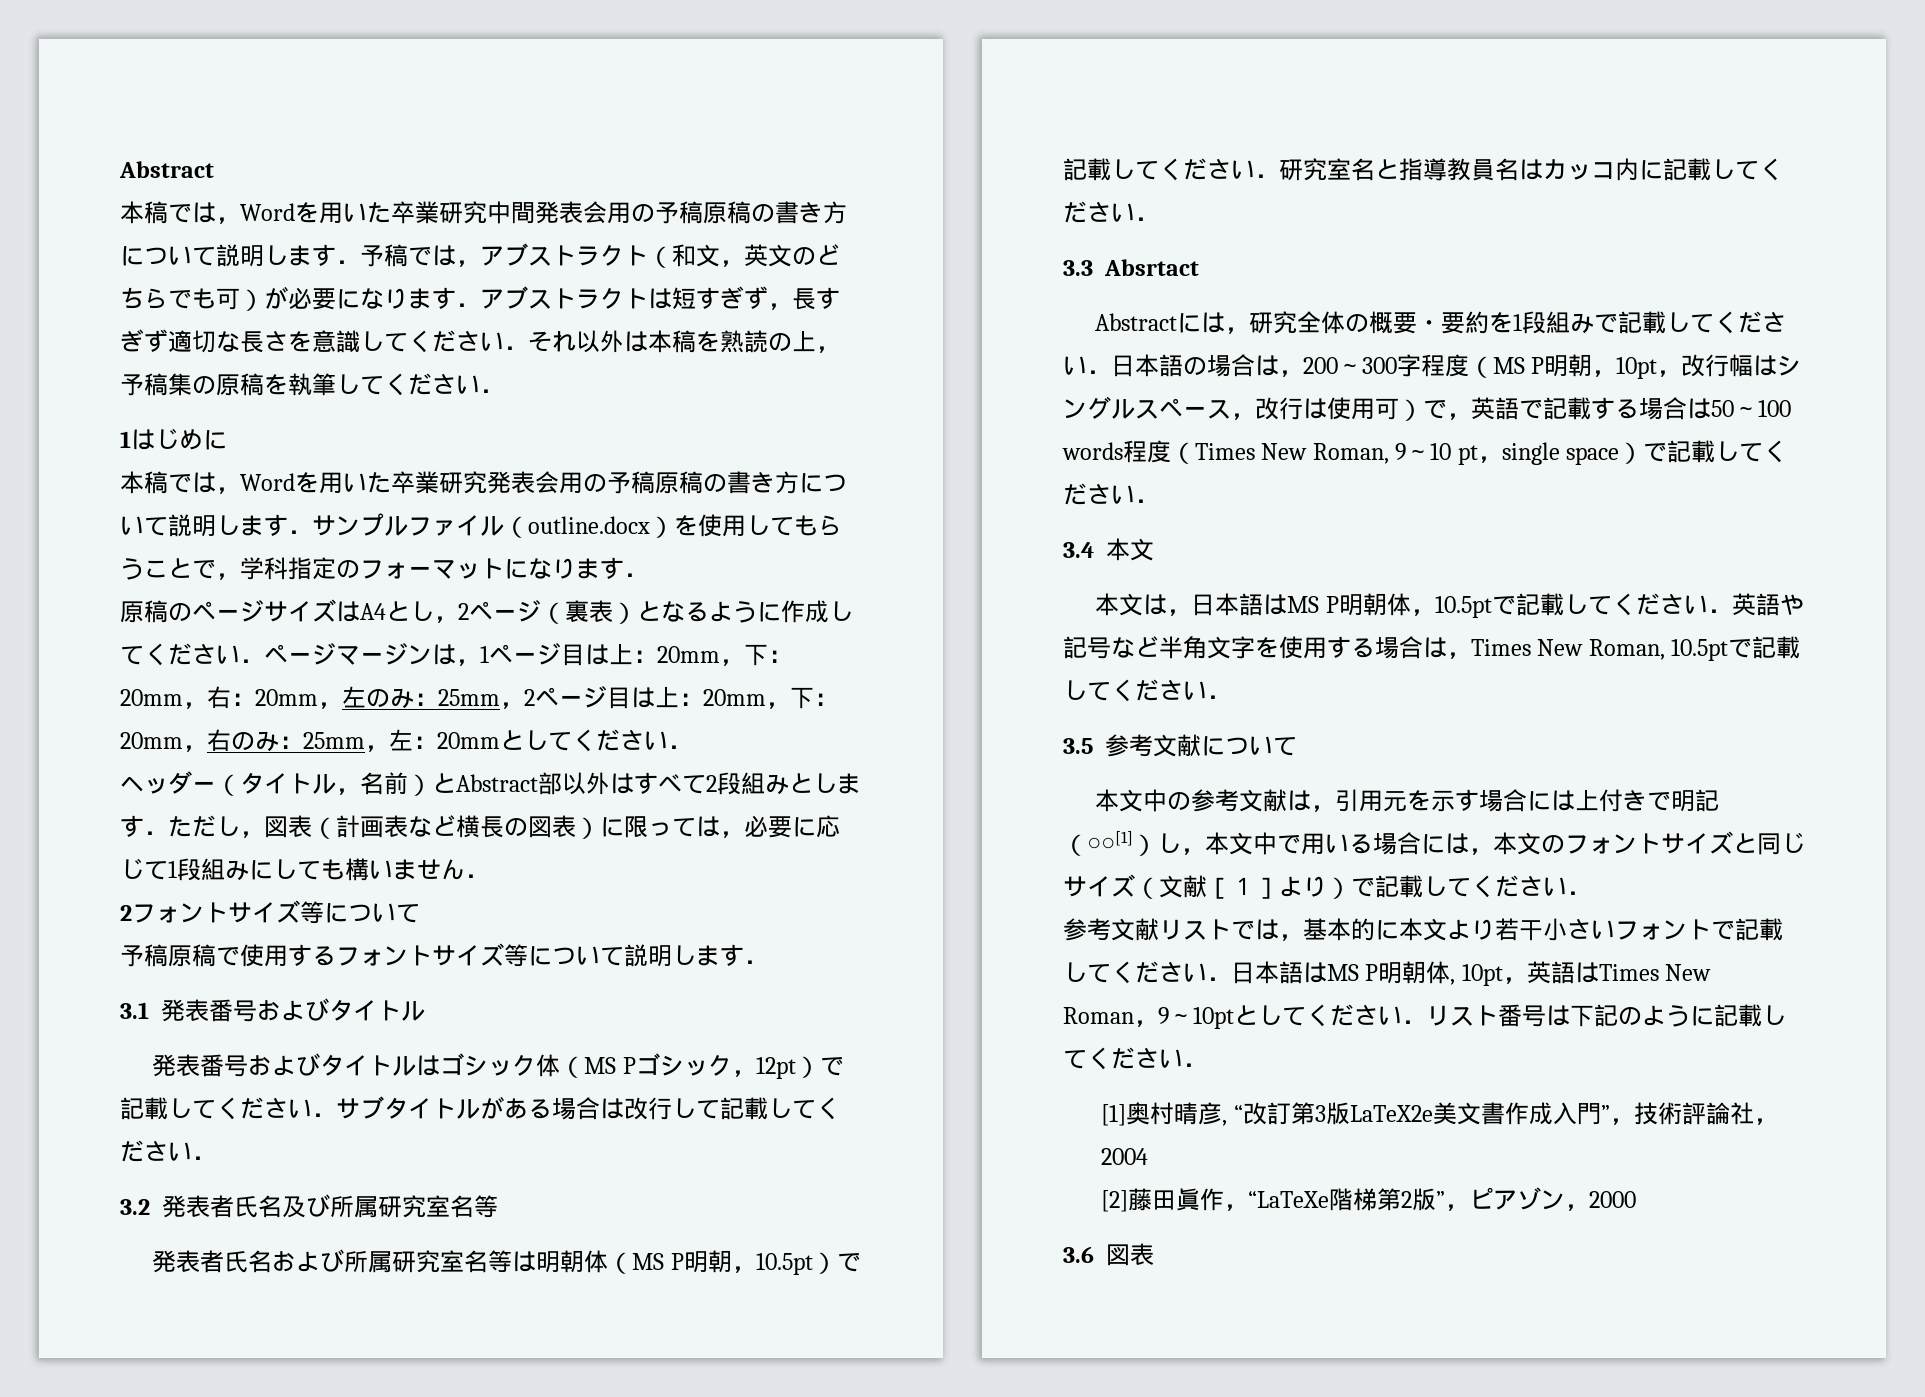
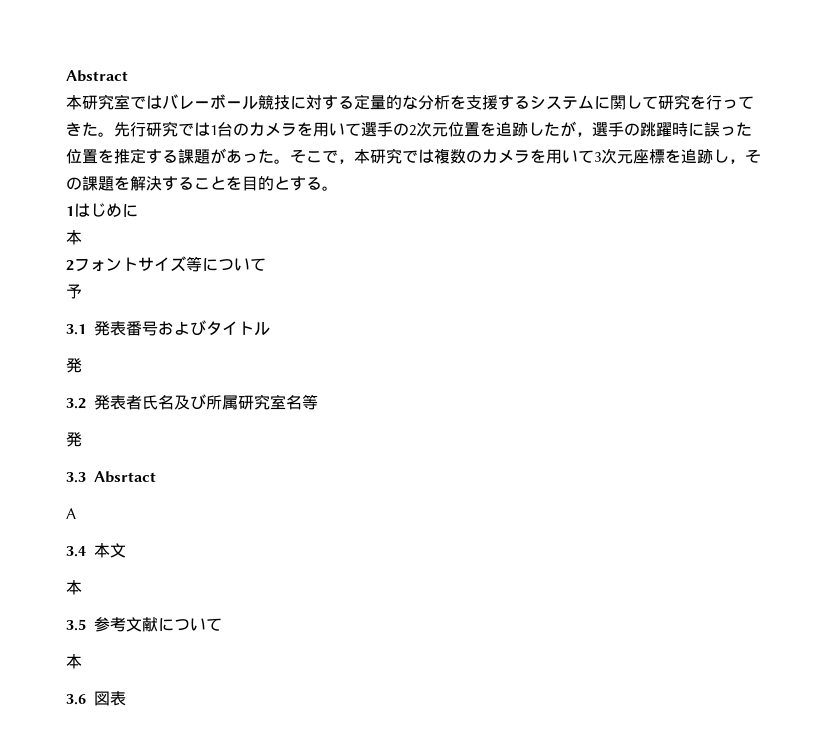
- 本稿では，Wordを用いた卒業研究中間発表会用の予稿原稿の書き方について説明します．予稿では，アブストラクト（和文，英文のどちらでも可）が必要になります．アブストラクトは短すぎず，長すぎず適切な長さを意識してください．それ以外は本稿を熟読の上，予稿集の原稿を執筆してください．
+ 本研究室ではバレーボール競技に対する定量的な分析を支援するシステムに関して研究を行ってきた。先行研究では1台のカメラを用いて選手の2次元位置を追跡したが，選手の跳躍時に誤った位置を推定する課題があった。そこで，本研究では複数のカメラを用いて3次元座標を追跡し，その課題を解決することを目的とする。
  1はじめに
- 本稿では，Wordを用いた卒業研究発表会用の予稿原稿の書き方について説明します．サンプルファイル（outline.docx）を使用してもらうことで，学科指定のフォーマットになります．
- 原稿のページサイズはA4とし，2ページ（裏表）となるように作成してください．ページマージンは，1ページ目は上：20mm，下：20mm，右：20mm，左のみ：25mm，2ページ目は上：20mm，下：20mm，右のみ：25mm，左：20mmとしてください．
- ヘッダー（タイトル，名前）とAbstract部以外はすべて2段組みとします．ただし，図表（計画表など横長の図表）に限っては，必要に応じて1段組みにしても構いません．
+ 本
- 予稿原稿で使用するフォントサイズ等について説明します．
+ 予
  3.1発表番号およびタイトル
- 発表番号およびタイトルはゴシック体（MS Pゴシック，12pt）で記載してください．サブタイトルがある場合は改行して記載してください．
+ 発
  3.2発表者氏名及び所属研究室名等
- 発表者氏名および所属研究室名等は明朝体（MS P明朝，10.5pt）で記載してください．研究室名と指導教員名はカッコ内に記載してください．
+ 発
  3.3 Absrtact
- Abstractには，研究全体の概要・要約を1段組みで記載してください．日本語の場合は，200～300字程度（MS P明朝，10pt，改行幅はシングルスペース，改行は使用可）で，英語で記載する場合は50～100 words程度（Times New Roman, 9～10 pt，single space）で記載してください．
+ A
  3.4本文
- 本文は，日本語はMS P明朝体，10.5ptで記載してください．英語や記号など半角文字を使用する場合は，Times New Roman, 10.5ptで記載してください．
+ 本
  3.5参考文献について
- 本文中の参考文献は，引用元を示す場合には上付きで明記（○○[1]）し，本文中で用いる場合には，本文のフォントサイズと同じサイズ（文献［１］より）で記載してください．
- 参考文献リストでは，基本的に本文より若干小さいフォントで記載してください．日本語はMS P明朝体, 10pt，英語はTimes New Roman，9～10ptとしてください．リスト番号は下記のように記載してください．
- [1]奥村晴彦, “改訂第3版LaTeX2e美文書作成入門”，技術評論社，2004
- [2]藤田眞作，“LaTeXe階梯第2版”，ピアゾン，2000
+ 本

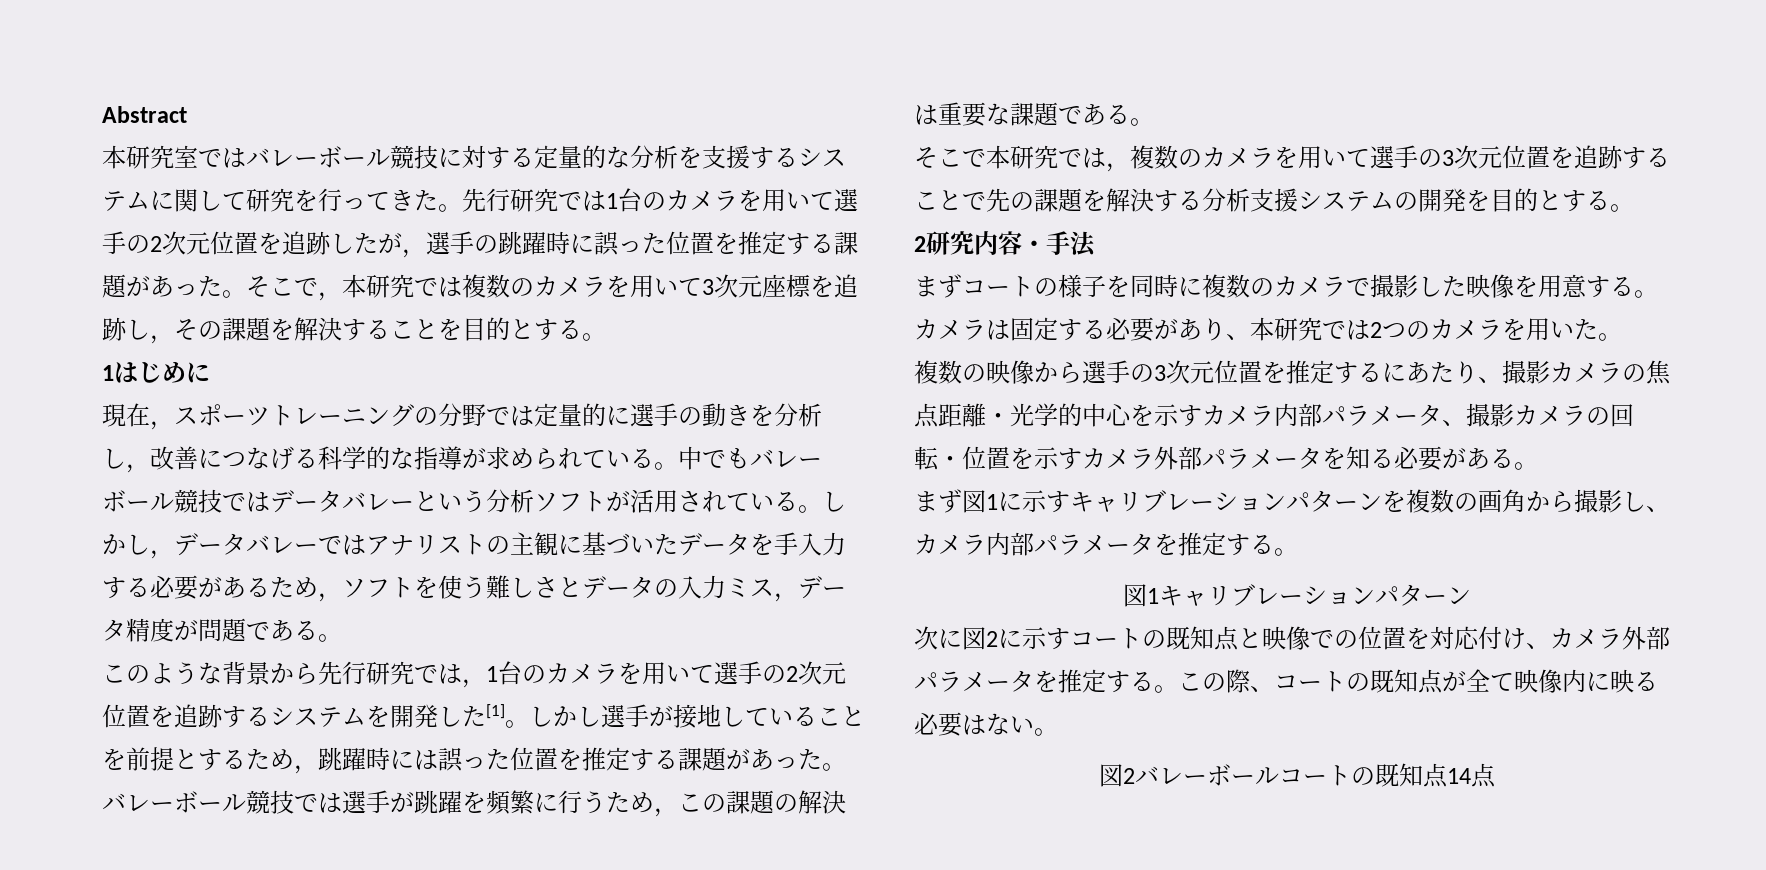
  1はじめに
- 本
- 2フォントサイズ等について
- 予
- 3.1発表番号およびタイトル
- 発
- 3.2発表者氏名及び所属研究室名等
- 発
- 3.3 Absrtact
- A
- 3.4本文
- 本
- 3.5参考文献について
- 本
- 3.6図表
+ 現在，スポーツトレーニングの分野では定量的に選手の動きを分析し，改善につなげる科学的な指導が求められている。中でもバレーボール競技ではデータバレーという分析ソフトが活用されている。しかし，データバレーではアナリストの主観に基づいたデータを手入力する必要があるため，ソフトを使う難しさとデータの入力ミス，データ精度が問題である。
+ このような背景から先行研究では，1台のカメラを用いて選手の2次元位置を追跡するシステムを開発した[1]。しかし選手が接地していることを前提とするため，跳躍時には誤った位置を推定する課題があった。バレーボール競技では選手が跳躍を頻繁に行うため，この課題の解決は重要な課題である。
+ そこで本研究では，複数のカメラを用いて選手の3次元位置を追跡することで先の課題を解決する分析支援システムの開発を目的とする。
+ 2研究内容・手法
+ まずコートの様子を同時に複数のカメラで撮影した映像を用意する。カメラは固定する必要があり、本研究では2つのカメラを用いた。
+ 複数の映像から選手の3次元位置を推定するにあたり、撮影カメラの焦点距離・光学的中心を示すカメラ内部パラメータ、撮影カメラの回転・位置を示すカメラ外部パラメータを知る必要がある。
+ まず図1に示すキャリブレーションパターンを複数の画角から撮影し、カメラ内部パラメータを推定する。
+ 図1キャリブレーションパターン
+ 次に図2に示すコートの既知点と映像での位置を対応付け、カメラ外部パラメータを推定する。この際、コートの既知点が全て映像内に映る必要はない。
+ 図2バレーボールコートの既知点14点

